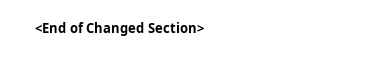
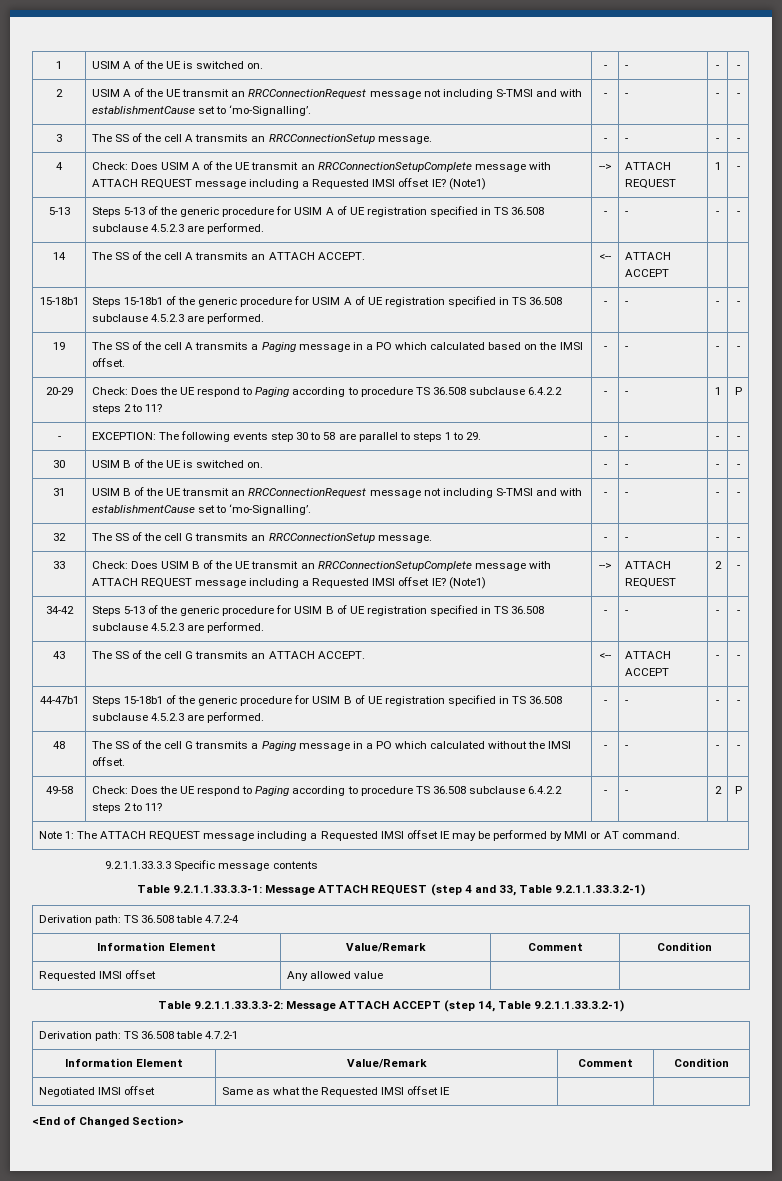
+ 1 | USIM A of the UE is switched on. | - | - | - | -
+ 2 | USIM A of the UE transmit an RRCConnectionRequest message not including S-TMSI and with establishmentCause set to ‘mo-Signalling’. | - | - | - | -
+ 3 | The SS of the cell A transmits an RRCConnectionSetup message. | - | - | - | -
+ 4 | Check: Does USIM A of the UE transmit an RRCConnectionSetupComplete message with ATTACH REQUEST message including a Requested IMSI offset IE? (Note1) | --> | ATTACH REQUEST | 1 | -
+ 5-13 | Steps 5-13 of the generic procedure for USIM A of UE registration specified in TS 36.508 subclause 4.5.2.3 are performed. | - | - | - | -
+ 14 | The SS of the cell A transmits an ATTACH ACCEPT. | <-- | ATTACH ACCEPT | |
+ 15-18b1 | Steps 15-18b1 of the generic procedure for USIM A of UE registration specified in TS 36.508 subclause 4.5.2.3 are performed. | - | - | - | -
+ 19 | The SS of the cell A transmits a Paging message in a PO which calculated based on the IMSI offset. | - | - | - | -
+ 20-29 | Check: Does the UE respond to Paging according to procedure TS 36.508 subclause 6.4.2.2 steps 2 to 11? | - | - | 1 | P
+ - | EXCEPTION: The following events step 30 to 58 are parallel to steps 1 to 29. | - | - | - | -
+ 30 | USIM B of the UE is switched on. | - | - | - | -
+ 31 | USIM B of the UE transmit an RRCConnectionRequest message not including S-TMSI and with establishmentCause set to ‘mo-Signalling’. | - | - | - | -
+ 32 | The SS of the cell G transmits an RRCConnectionSetup message. | - | - | - | -
+ 33 | Check: Does USIM B of the UE transmit an RRCConnectionSetupComplete message with ATTACH REQUEST message including a Requested IMSI offset IE? (Note1) | --> | ATTACH REQUEST | 2 | -
+ 34-42 | Steps 5-13 of the generic procedure for USIM B of UE registration specified in TS 36.508 subclause 4.5.2.3 are performed. | - | - | - | -
+ 43 | The SS of the cell G transmits an ATTACH ACCEPT. | <-- | ATTACH ACCEPT | - | -
+ 44-47b1 | Steps 15-18b1 of the generic procedure for USIM B of UE registration specified in TS 36.508 subclause 4.5.2.3 are performed. | - | - | - | -
+ 48 | The SS of the cell G transmits a Paging message in a PO which calculated without the IMSI offset. | - | - | - | -
+ 49-58 | Check: Does the UE respond to Paging according to procedure TS 36.508 subclause 6.4.2.2 steps 2 to 11? | - | - | 2 | P
+ Note 1: The ATTACH REQUEST message including a Requested IMSI offset IE may be performed by MMI or AT command.
+ 9.2.1.1.33.3.3 Specific message contents
+ Table 9.2.1.1.33.3.3-1: Message ATTACH REQUEST (step 4 and 33, Table 9.2.1.1.33.3.2-1)
+ Derivation path: TS 36.508 table 4.7.2-4
+ Information Element | Value/Remark | Comment | Condition
+ Requested IMSI offset | Any allowed value | |
+ Table 9.2.1.1.33.3.3-2: Message ATTACH ACCEPT (step 14, Table 9.2.1.1.33.3.2-1)
+ Derivation path: TS 36.508 table 4.7.2-1
+ Information Element | Value/Remark | Comment | Condition
+ Negotiated IMSI offset | Same as what the Requested IMSI offset IE | |

